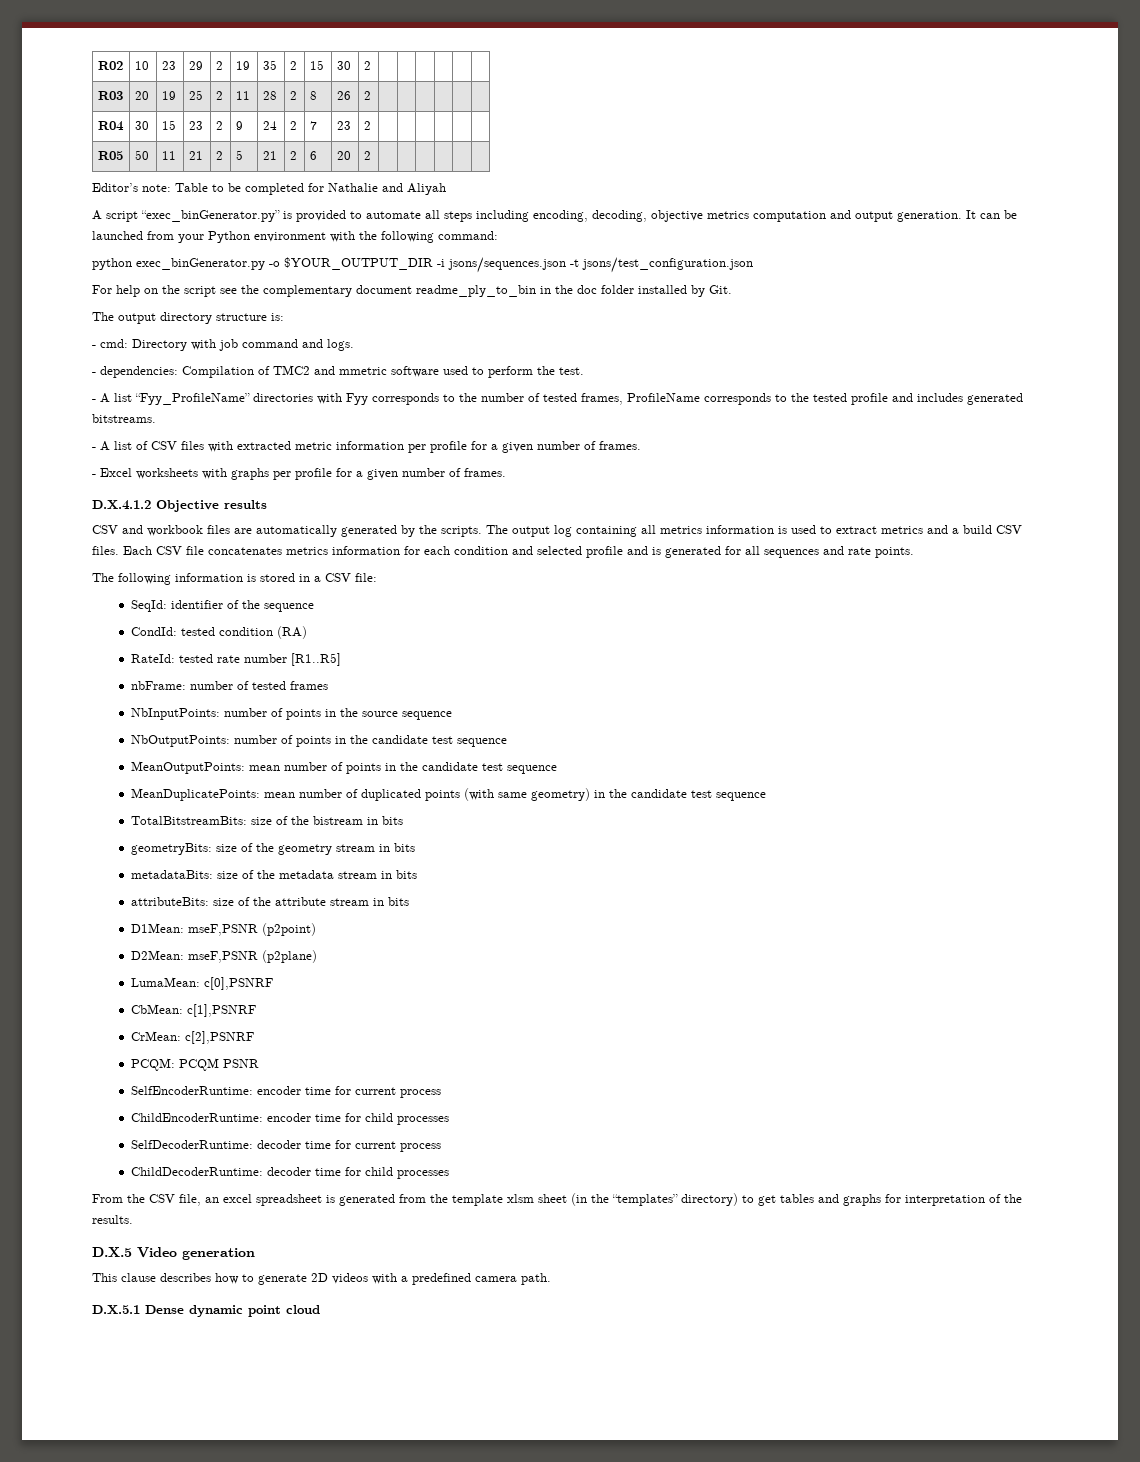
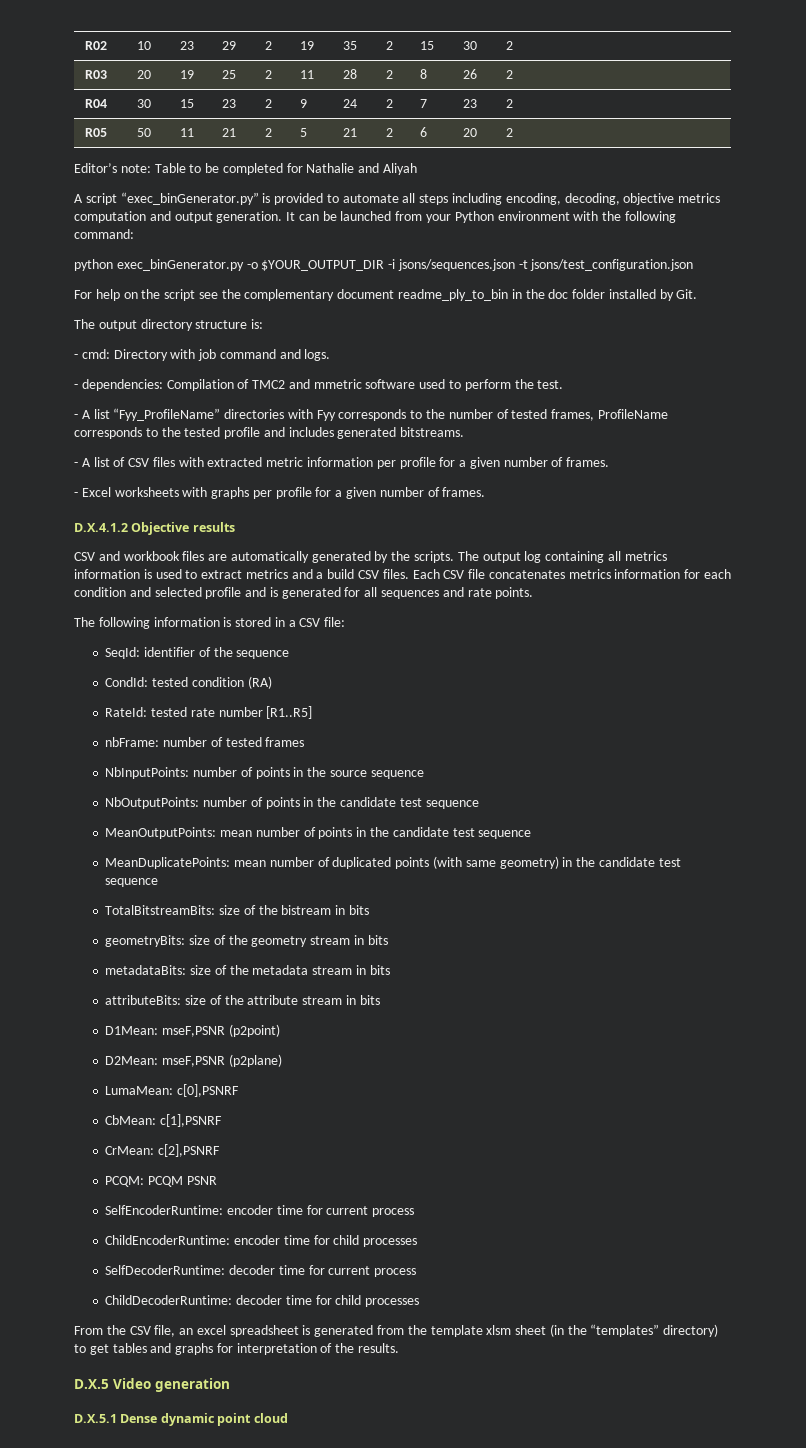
- This clause describes how to generate 2D videos with a predefined camera path.

